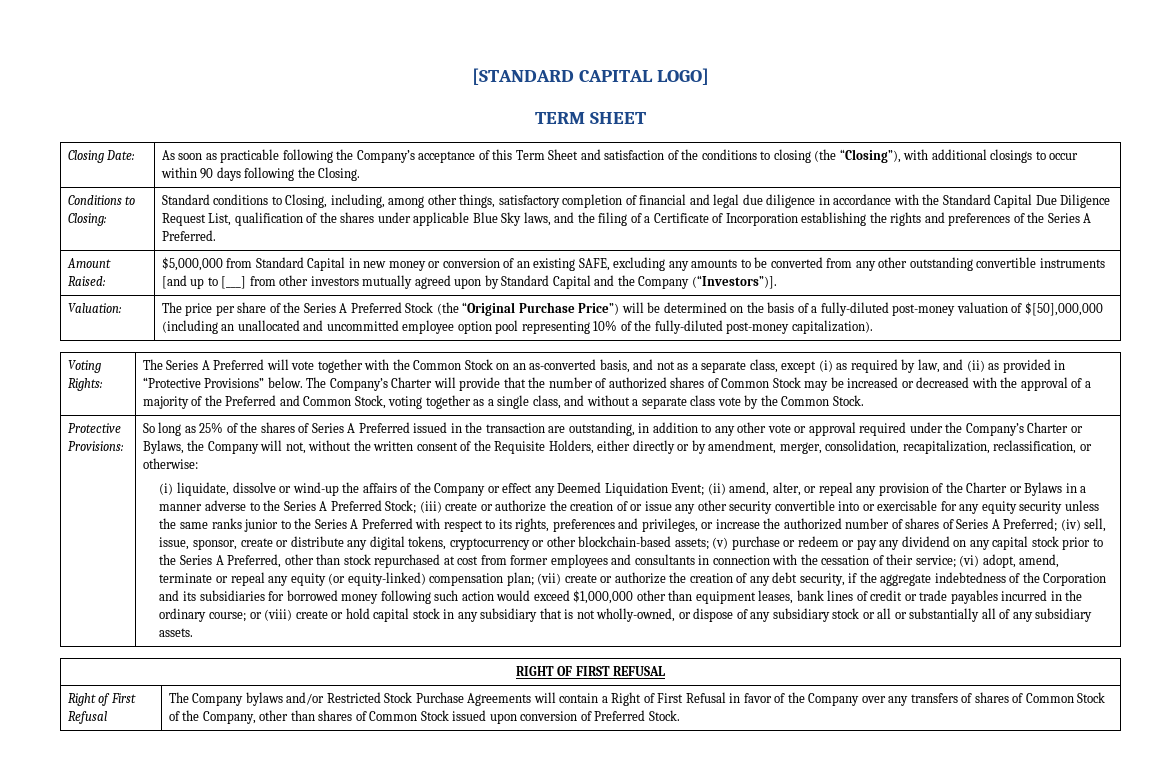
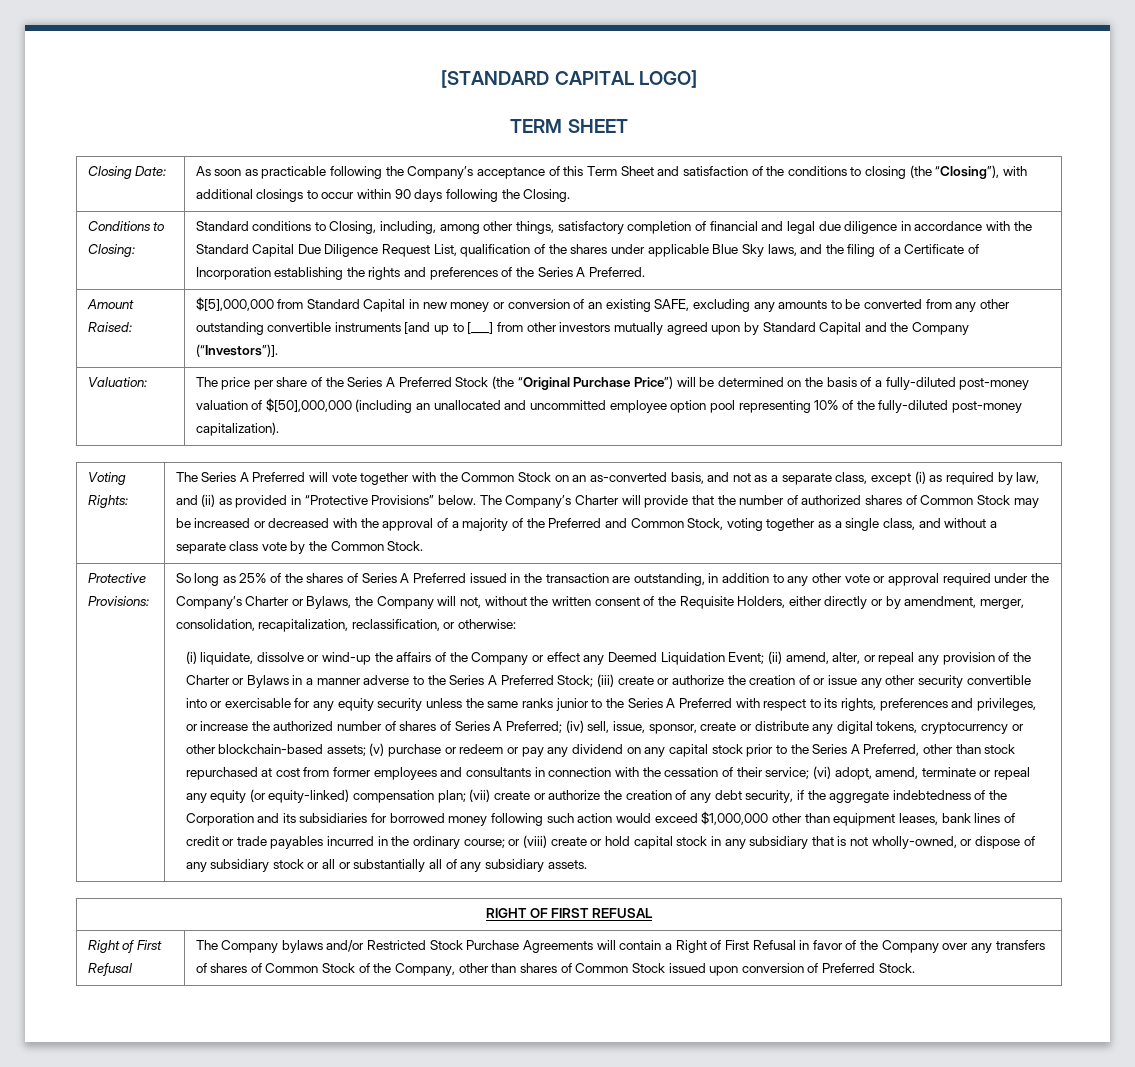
- $5,000,000 from Standard Capital in new money or conversion of an existing SAFE, excluding any amounts to be converted from any other outstanding convertible instruments [and up to [___] from other investors mutually agreed upon by Standard Capital and the Company (“Investors”)].
+ $[5],000,000 from Standard Capital in new money or conversion of an existing SAFE, excluding any amounts to be converted from any other outstanding convertible instruments [and up to [___] from other investors mutually agreed upon by Standard Capital and the Company (“Investors”)].

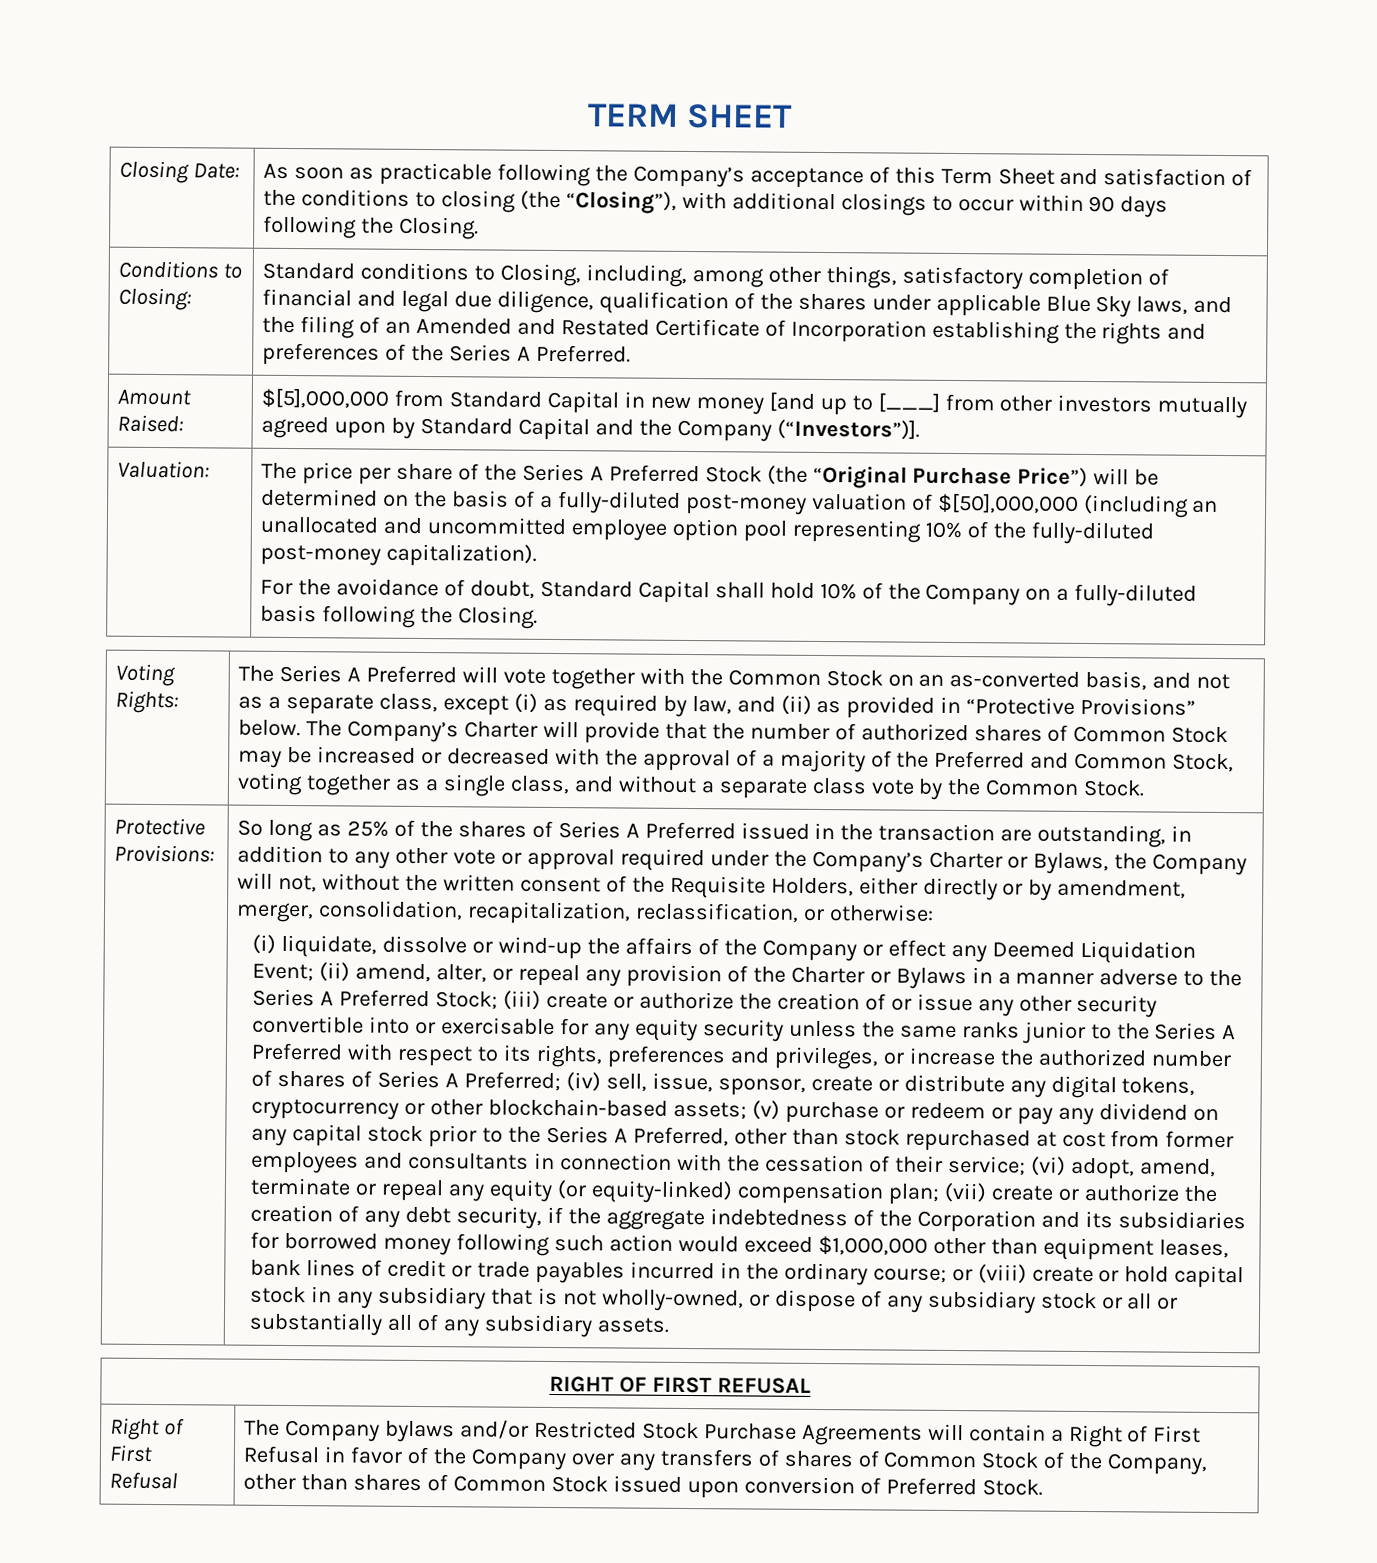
- [STANDARD CAPITAL LOGO]
- Standard conditions to Closing, including, among other things, satisfactory completion of financial and legal due diligence in accordance with the Standard Capital Due Diligence Request List, qualification of the shares under applicable Blue Sky laws, and the filing of a Certificate of Incorporation establishing the rights and preferences of the Series A Preferred.
+ Standard conditions to Closing, including, among other things, satisfactory completion of financial and legal due diligence, qualification of the shares under applicable Blue Sky laws, and the filing of an Amended and Restated Certificate of Incorporation establishing the rights and preferences of the Series A Preferred.
- $[5],000,000 from Standard Capital in new money or conversion of an existing SAFE, excluding any amounts to be converted from any other outstanding convertible instruments [and up to [___] from other investors mutually agreed upon by Standard Capital and the Company (“Investors”)].
+ $[5],000,000 from Standard Capital in new money [and up to [___] from other investors mutually agreed upon by Standard Capital and the Company (“Investors”)].
+ For the avoidance of doubt, Standard Capital shall hold 10% of the Company on a fully-diluted basis following the Closing.

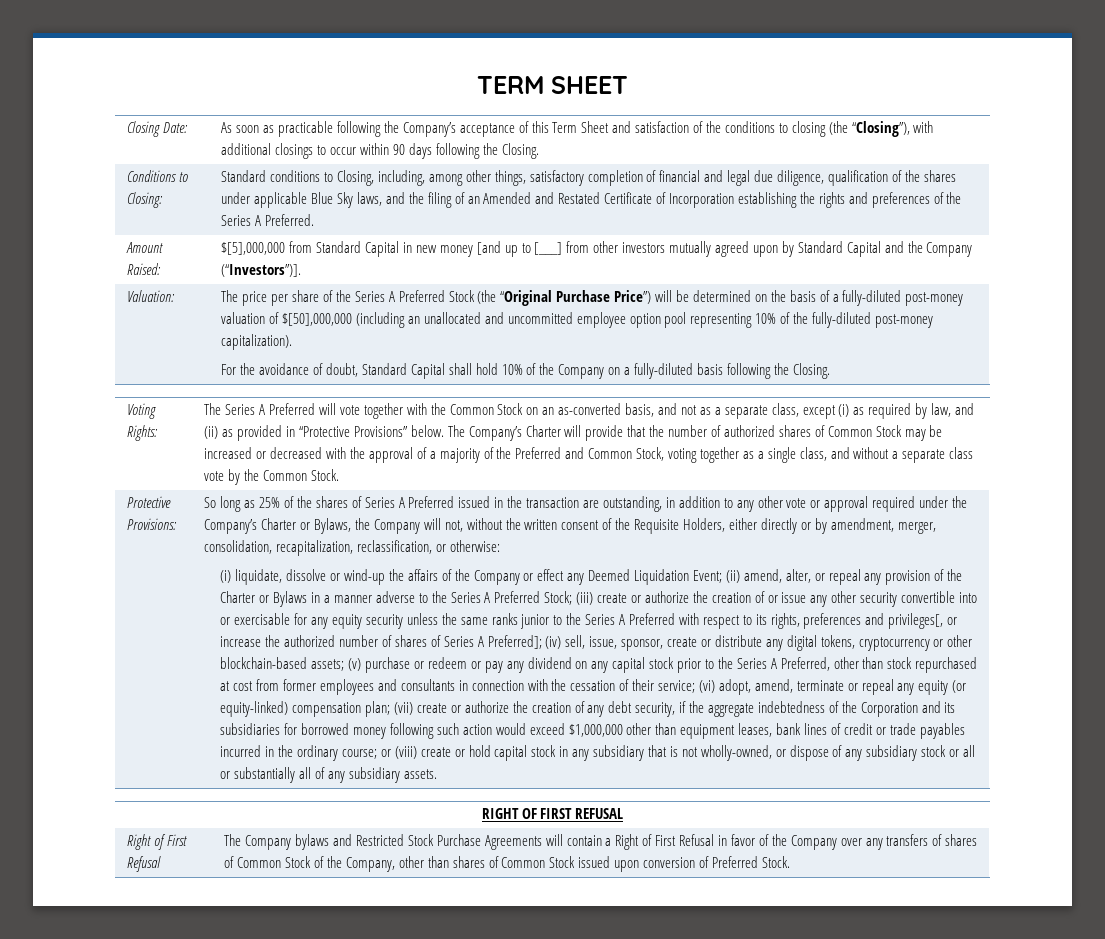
- (iii) create or authorize the creation of or issue any other security convertible into or exercisable for any equity security unless the same ranks junior to the Series A Preferred with respect to its rights, preferences and privileges, or increase the authorized number of shares of Series A Preferred;
+ (iii) create or authorize the creation of or issue any other security convertible into or exercisable for any equity security unless the same ranks junior to the Series A Preferred with respect to its rights, preferences and privileges[, or increase the authorized number of shares of Series A Preferred];
- The Company bylaws and/or Restricted Stock Purchase Agreements will contain a Right of First Refusal in favor of the Company over any transfers of shares of Common Stock of the Company, other than shares of Common Stock issued upon conversion of Preferred Stock.
+ The Company bylaws and Restricted Stock Purchase Agreements will contain a Right of First Refusal in favor of the Company over any transfers of shares of Common Stock of the Company, other than shares of Common Stock issued upon conversion of Preferred Stock.

